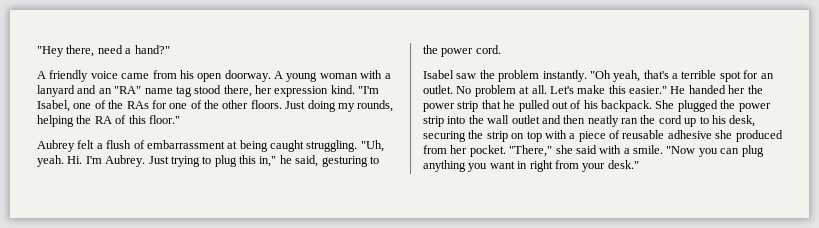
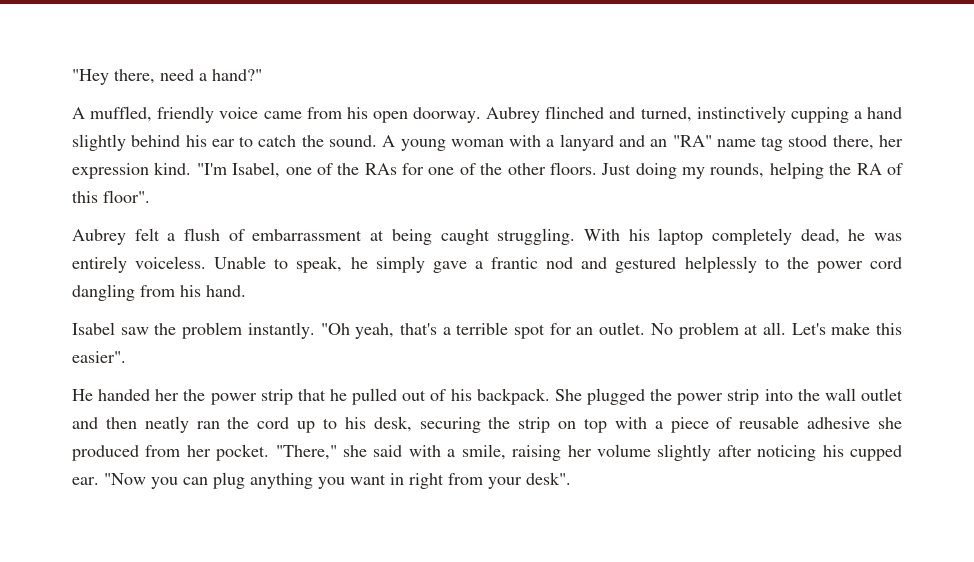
- A friendly voice came from his open doorway.
+ A muffled, friendly voice came from his open doorway.
+ Aubrey flinched and turned, instinctively cupping a hand slightly behind his ear to catch the sound.
- Just doing my rounds, helping the RA of this floor."
+ Just doing my rounds, helping the RA of this floor".
- "Uh, yeah. Hi. I'm Aubrey. Just trying to plug this in," he said, gesturing to the power cord.
+ With his laptop completely dead, he was entirely voiceless. Unable to speak, he simply gave a frantic nod and gestured helplessly to the power cord dangling from his hand.
- Let's make this easier." He handed her the power strip that he pulled out of his backpack.
+ Let's make this easier".
+ He handed her the power strip that he pulled out of his backpack.
- "There," she said with a smile.
+ "There," she said with a smile, raising her volume slightly after noticing his cupped ear.
- "Now you can plug anything you want in right from your desk."
+ "Now you can plug anything you want in right from your desk".

